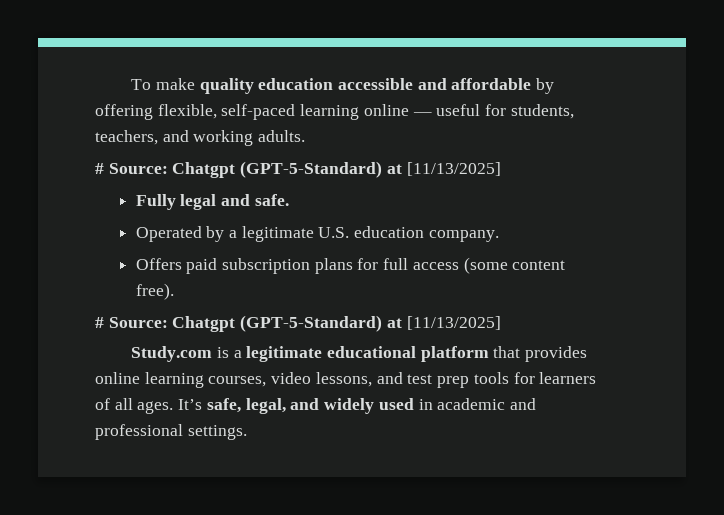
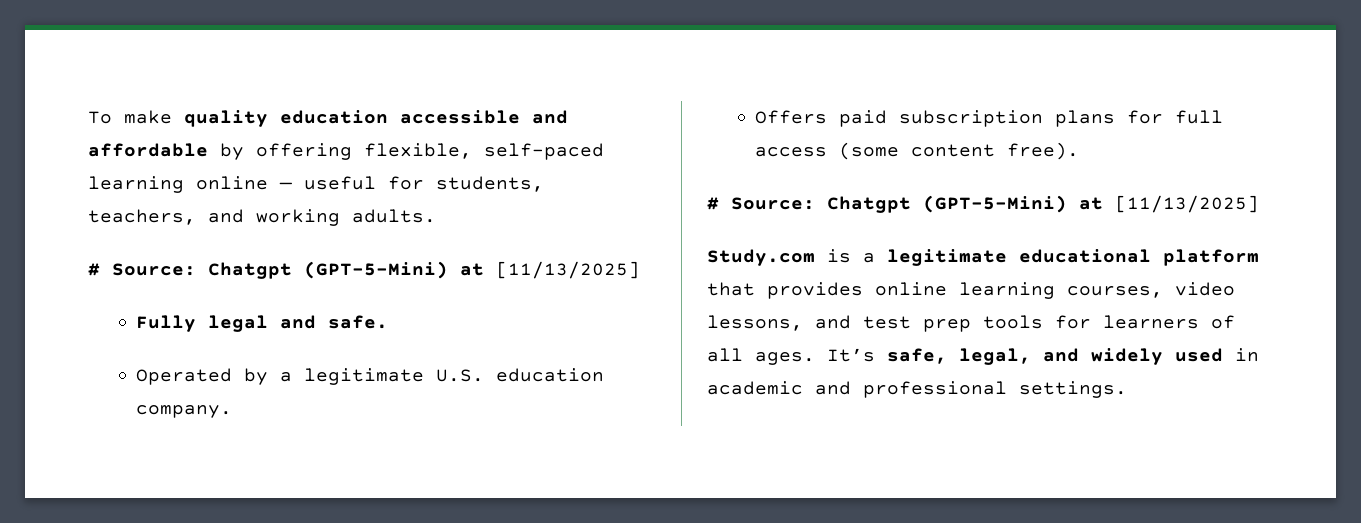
  To make quality education accessible and affordable by offering flexible, self-paced learning online — useful for students, teachers, and working adults.
- # Source: Chatgpt (GPT-5-Standard) at [11/13/2025]
+ # Source: Chatgpt (GPT-5-Mini) at [11/13/2025]
  Offers paid subscription plans for full access (some content free).
- # Source: Chatgpt (GPT-5-Standard) at [11/13/2025]
+ # Source: Chatgpt (GPT-5-Mini) at [11/13/2025]

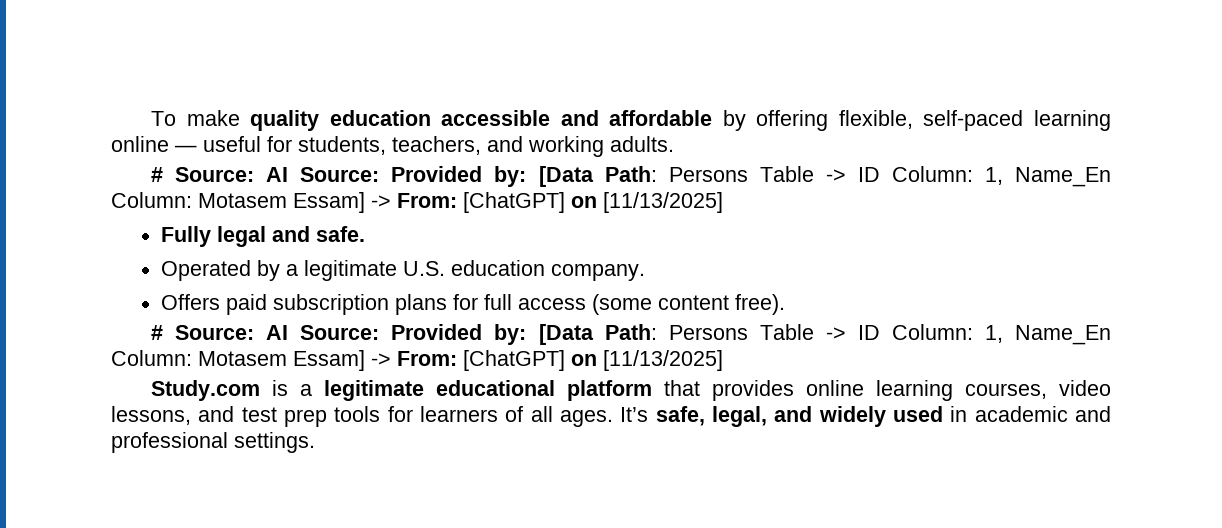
  To make quality education accessible and affordable by offering flexible, self-paced learning online — useful for students, teachers, and working adults.
- # Source: Chatgpt (GPT-5-Mini) at [11/13/2025]
+ # Source: AI Source: Provided by: [Data Path: Persons Table -> ID Column: 1, Name_En Column: Motasem Essam] -> From: [ChatGPT] on [11/13/2025]
  Offers paid subscription plans for full access (some content free).
- # Source: Chatgpt (GPT-5-Mini) at [11/13/2025]
+ # Source: AI Source: Provided by: [Data Path: Persons Table -> ID Column: 1, Name_En Column: Motasem Essam] -> From: [ChatGPT] on [11/13/2025]

